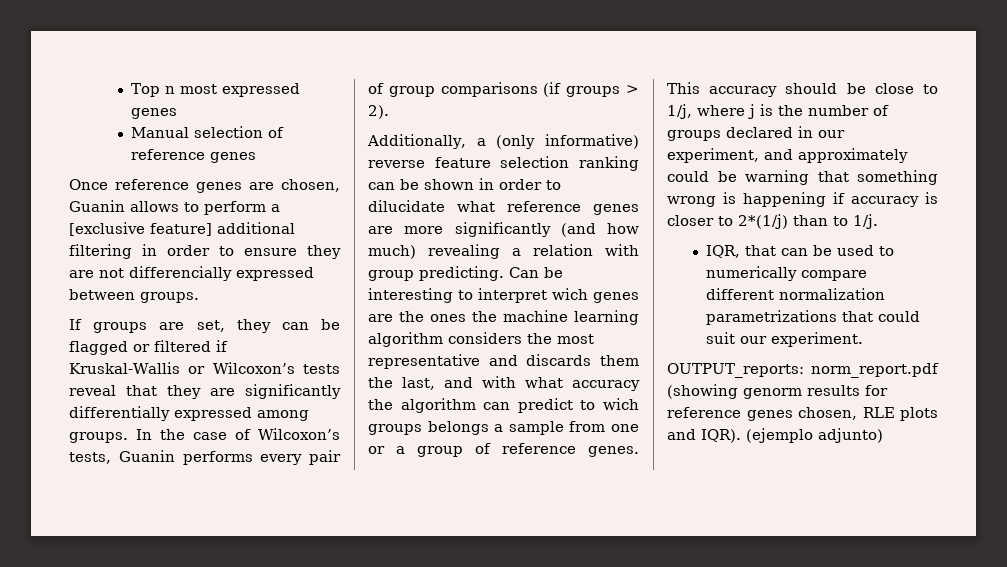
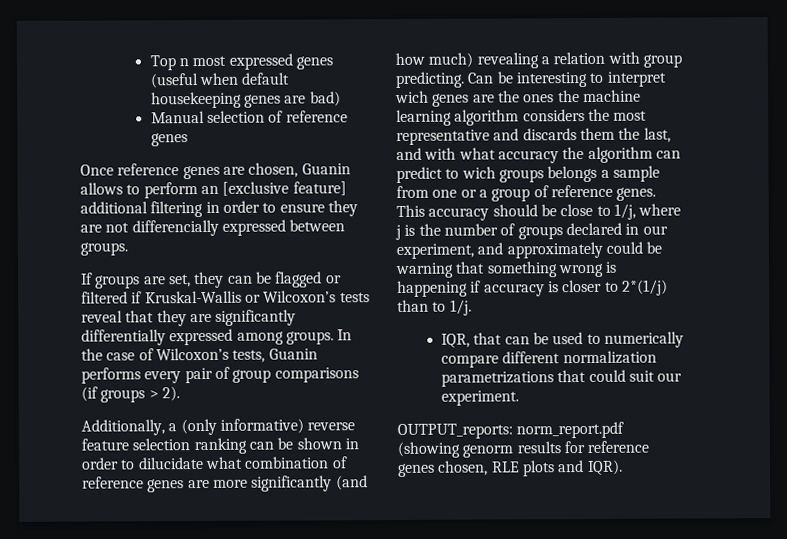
- Top n most expressed genes
+ Top n most expressed genes (useful when default housekeeping genes are bad)
- Once reference genes are chosen, Guanin allows to perform a [exclusive feature] additional filtering in order to ensure they are not differencially expressed between groups.
+ Once reference genes are chosen, Guanin allows to perform an [exclusive feature] additional filtering in order to ensure they are not differencially expressed between groups.
- Additionally, a (only informative) reverse feature selection ranking can be shown in order to dilucidate what reference genes are more significantly (and how much) revealing a relation with group predicting.
+ Additionally, a (only informative) reverse feature selection ranking can be shown in order to dilucidate what combination of reference genes are more significantly (and how much) revealing a relation with group predicting.
- (ejemplo adjunto)

